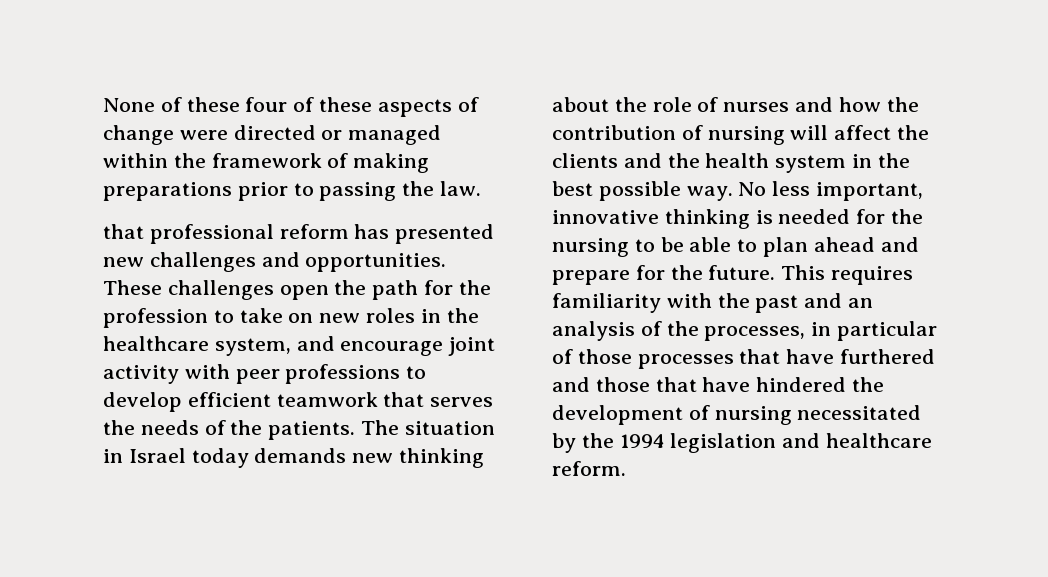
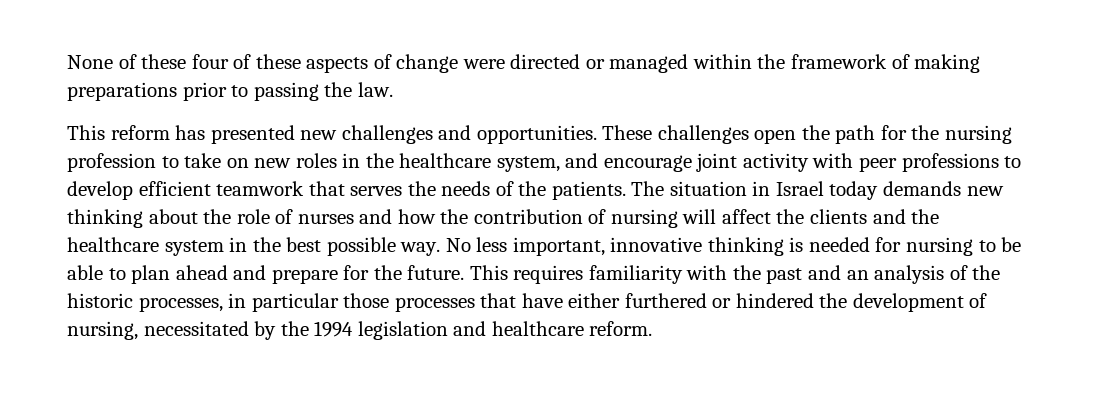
- that professional reform has presented new challenges and opportunities.
+ This reform has presented new challenges and opportunities.
- These challenges open the path for the profession to take on new roles in the healthcare system, and encourage joint activity with peer professions to develop efficient teamwork that serves the needs of the patients.
+ These challenges open the path for the nursing profession to take on new roles in the healthcare system, and encourage joint activity with peer professions to develop efficient teamwork that serves the needs of the patients.
- The situation in Israel today demands new thinking about the role of nurses and how the contribution of nursing will affect the clients and the health system in the best possible way.
+ The situation in Israel today demands new thinking about the role of nurses and how the contribution of nursing will affect the clients and the healthcare system in the best possible way.
- No less important, innovative thinking is needed for the nursing to be able to plan ahead and prepare for the future.
+ No less important, innovative thinking is needed for nursing to be able to plan ahead and prepare for the future.
- This requires familiarity with the past and an analysis of the processes, in particular of those processes that have furthered and those that have hindered the development of nursing necessitated by the 1994 legislation and healthcare reform.
+ This requires familiarity with the past and an analysis of the historic processes, in particular those processes that have either furthered or hindered the development of nursing, necessitated by the 1994 legislation and healthcare reform.

